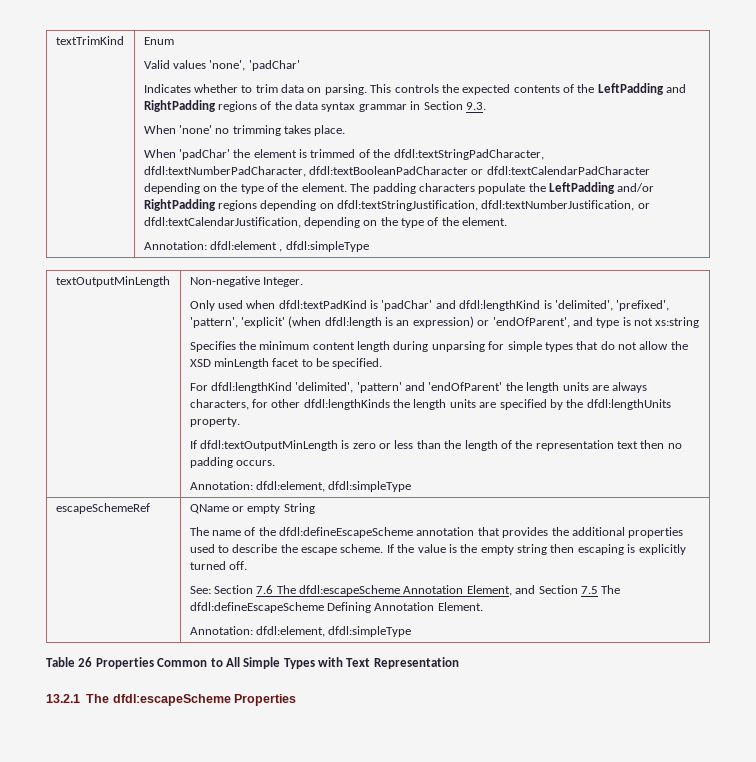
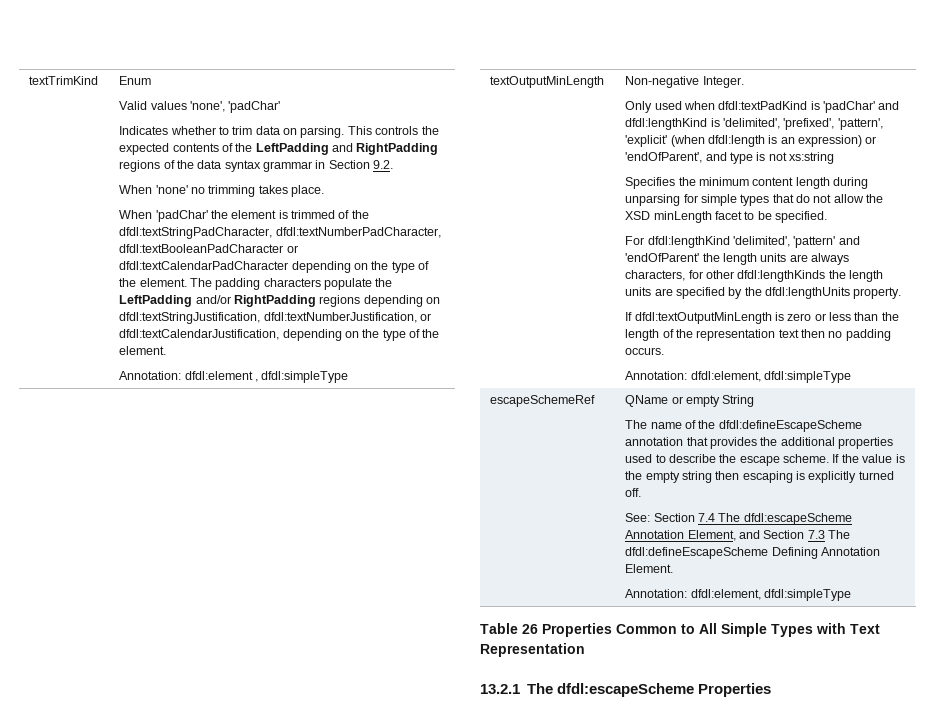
- This controls the expected contents of the LeftPadding and RightPadding regions of the data syntax grammar in Section 9.3.
+ This controls the expected contents of the LeftPadding and RightPadding regions of the data syntax grammar in Section 9.2.
- See: Section 7.6 The dfdl:escapeScheme Annotation Element, and Section 7.5 The dfdl:defineEscapeScheme Defining Annotation Element.
+ See: Section 7.4 The dfdl:escapeScheme Annotation Element, and Section 7.3 The dfdl:defineEscapeScheme Defining Annotation Element.

